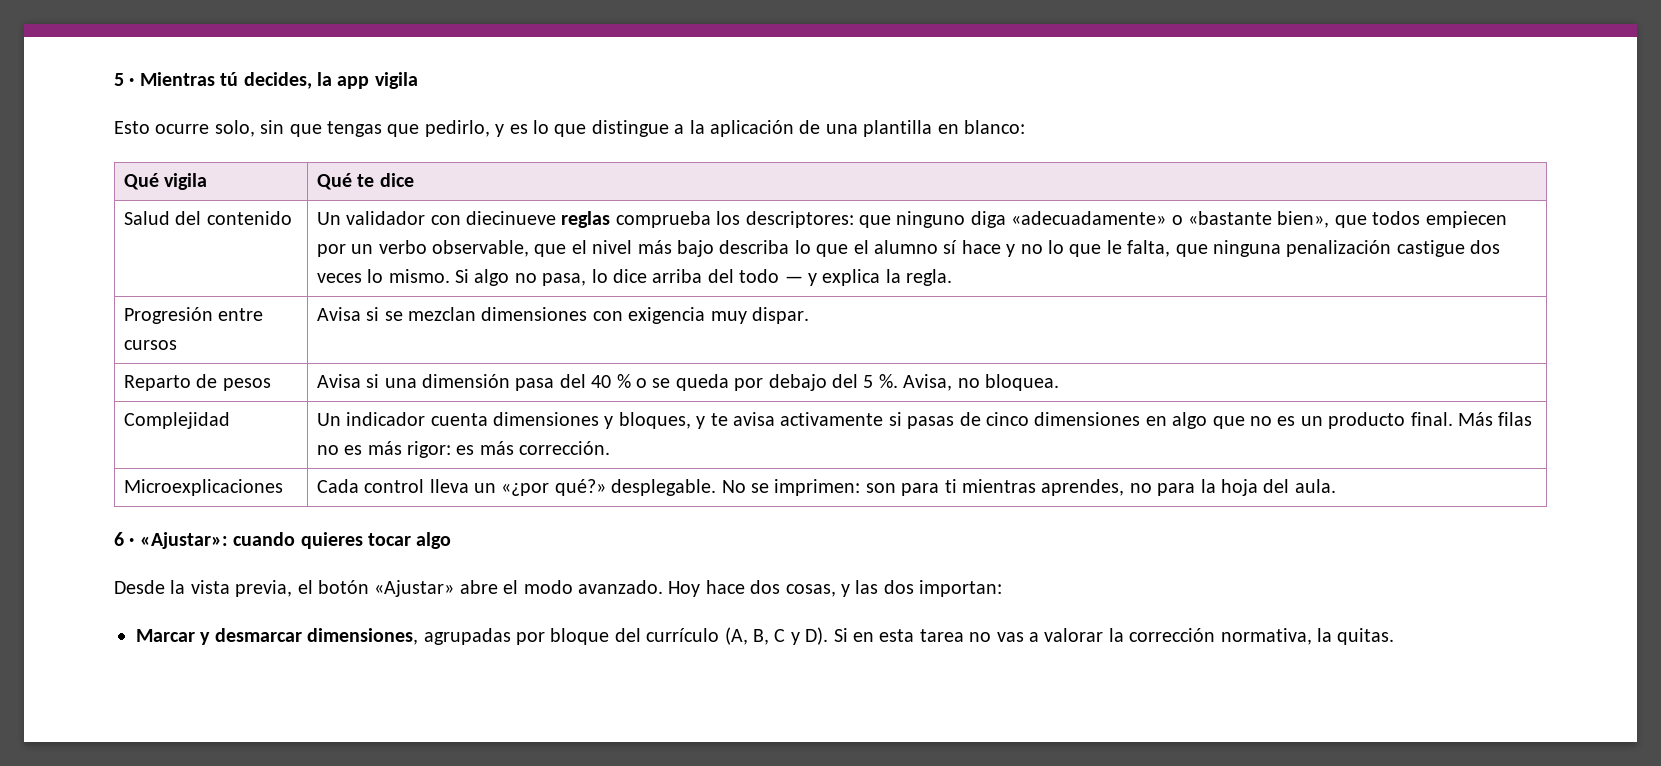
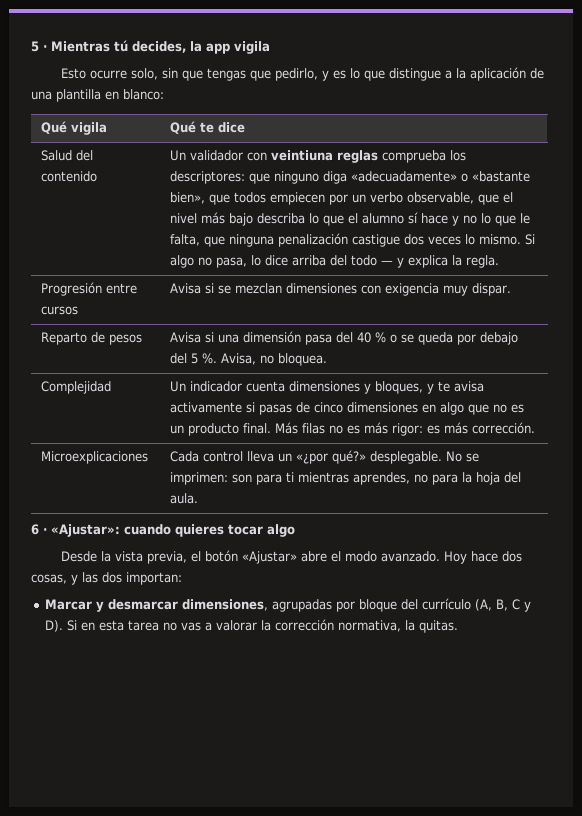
- Un validador con diecinueve reglas comprueba los descriptores: que ninguno diga «adecuadamente» o «bastante bien», que todos empiecen por un verbo observable, que el nivel más bajo describa lo que el alumno sí hace y no lo que le falta, que ninguna penalización castigue dos veces lo mismo.
+ Un validador con veintiuna reglas comprueba los descriptores: que ninguno diga «adecuadamente» o «bastante bien», que todos empiecen por un verbo observable, que el nivel más bajo describa lo que el alumno sí hace y no lo que le falta, que ninguna penalización castigue dos veces lo mismo.

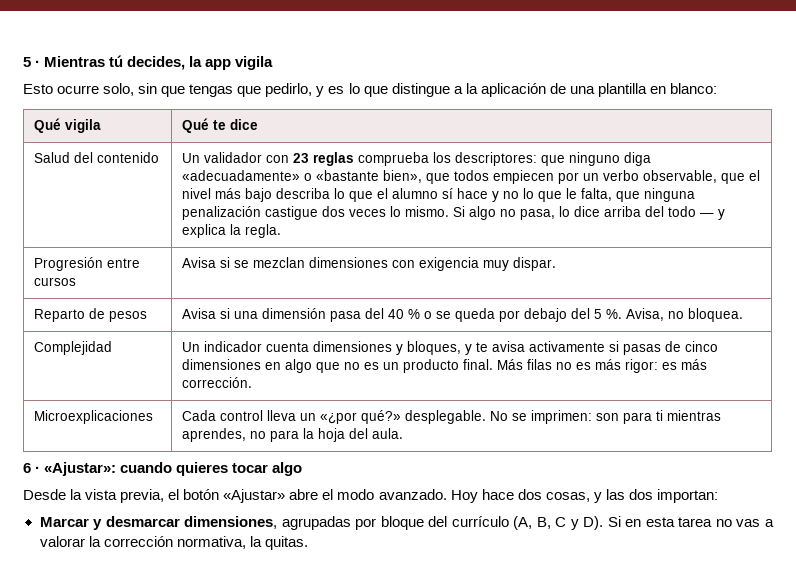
- Un validador con veintiuna reglas comprueba los descriptores: que ninguno diga «adecuadamente» o «bastante bien», que todos empiecen por un verbo observable, que el nivel más bajo describa lo que el alumno sí hace y no lo que le falta, que ninguna penalización castigue dos veces lo mismo.
+ Un validador con 23 reglas comprueba los descriptores: que ninguno diga «adecuadamente» o «bastante bien», que todos empiecen por un verbo observable, que el nivel más bajo describa lo que el alumno sí hace y no lo que le falta, que ninguna penalización castigue dos veces lo mismo.

